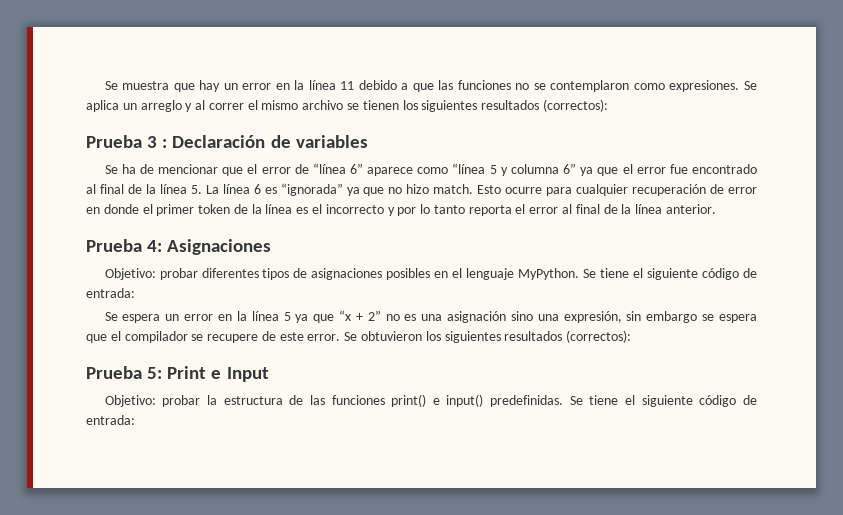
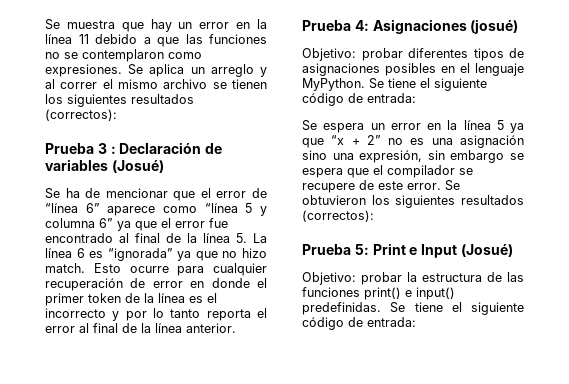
- Prueba 3 : Declaración de variables
+ Prueba 3 : Declaración de variables (Josué)
- Prueba 4: Asignaciones
+ Prueba 4: Asignaciones (josué)
- Prueba 5: Print e Input
+ Prueba 5: Print e Input (Josué)

